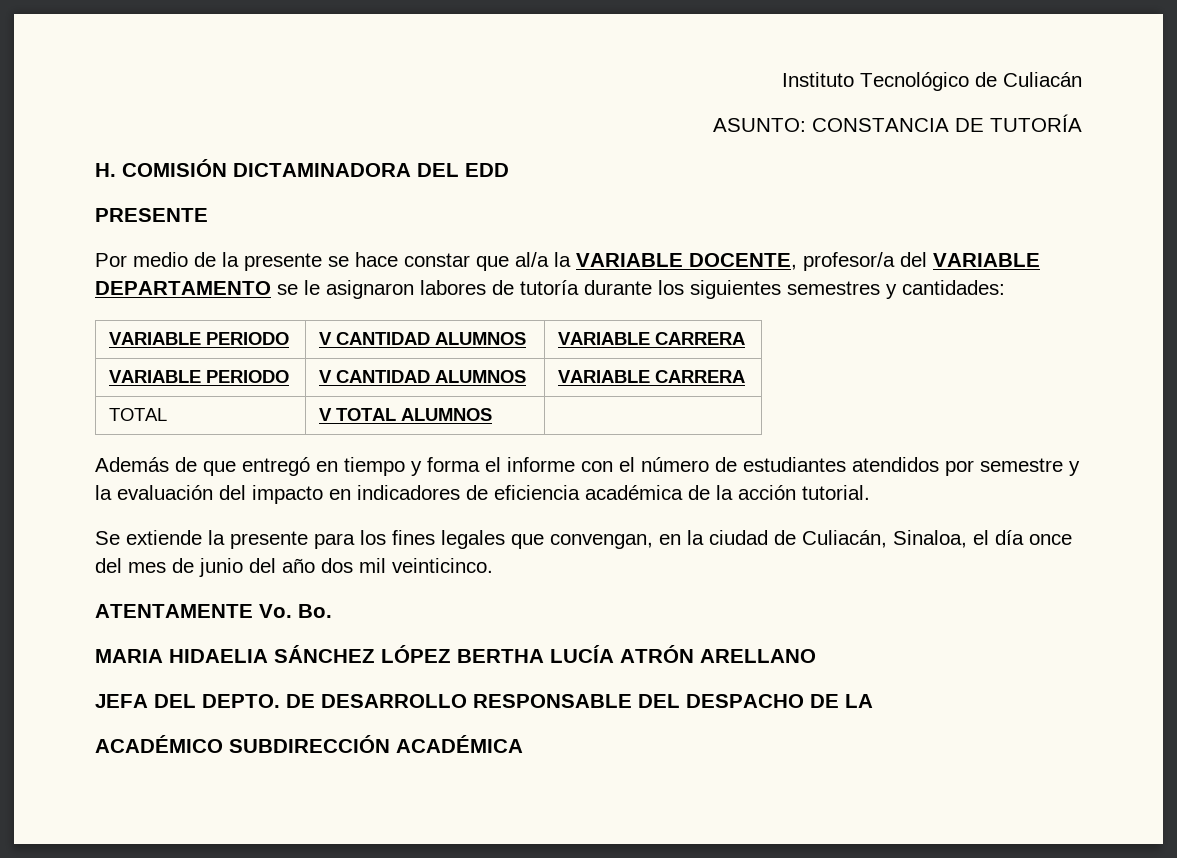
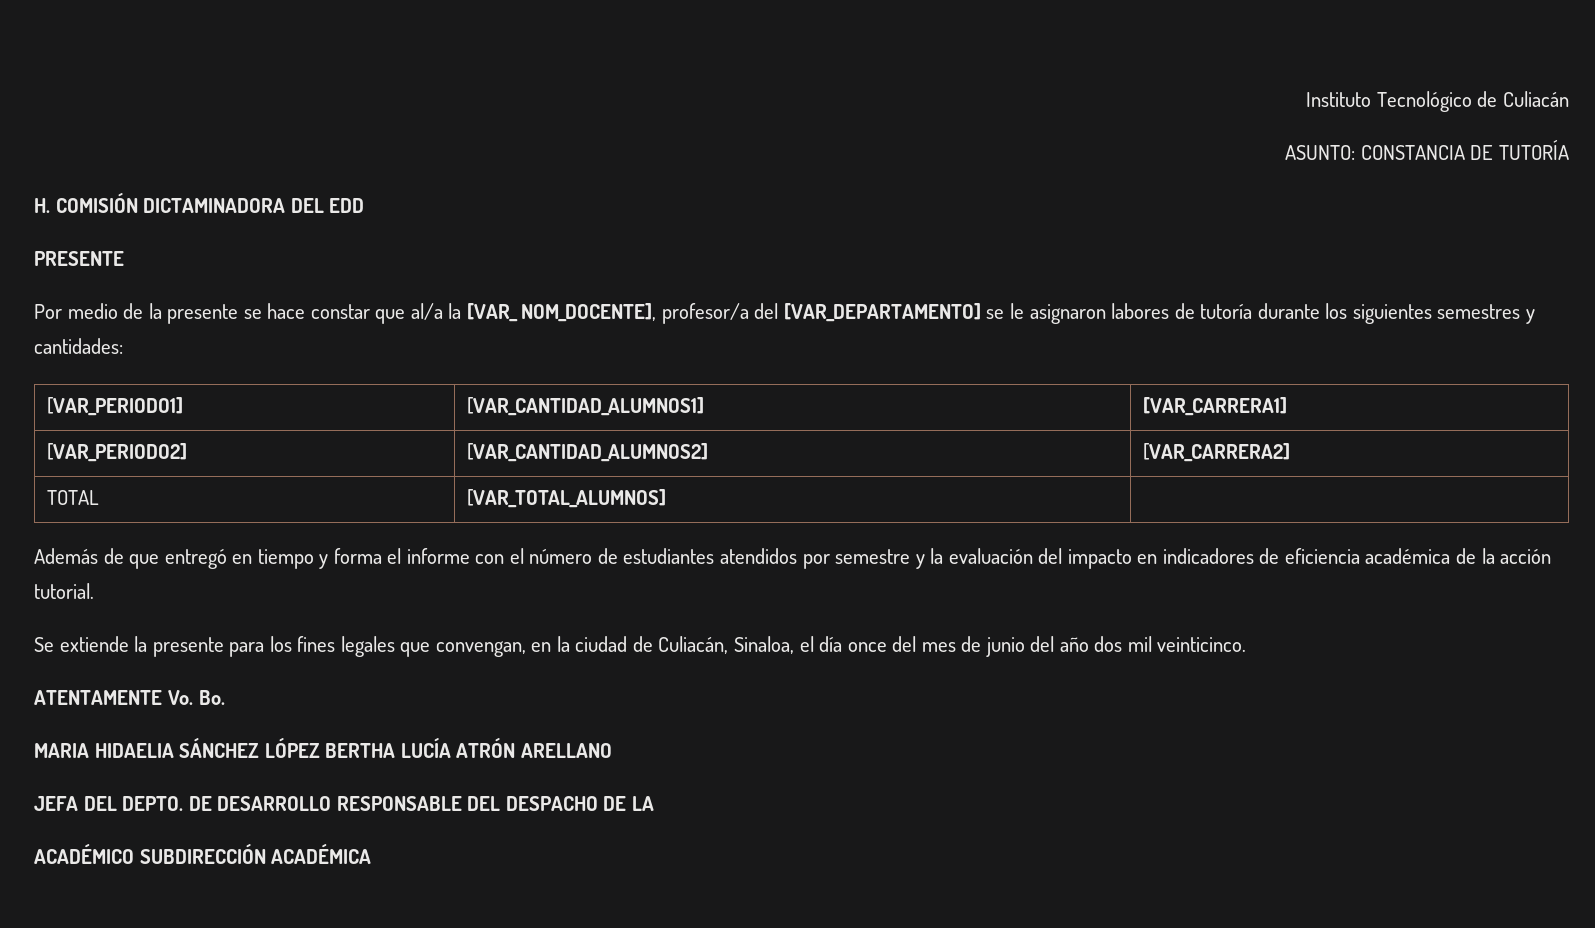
- Por medio de la presente se hace constar que al/a la VARIABLE DOCENTE, profesor/a del VARIABLE DEPARTAMENTO se le asignaron labores de tutoría durante los siguientes semestres y cantidades:
- VARIABLE PERIODO | V CANTIDAD ALUMNOS | VARIABLE CARRERA
- VARIABLE PERIODO | V CANTIDAD ALUMNOS | VARIABLE CARRERA
- TOTAL | V TOTAL ALUMNOS |
+ Por medio de la presente se hace constar que al/a la [VAR_ NOM_DOCENTE], profesor/a del [VAR_DEPARTAMENTO] se le asignaron labores de tutoría durante los siguientes semestres y cantidades:
+ [VAR_PERIODO1] | [VAR_CANTIDAD_ALUMNOS1] | [VAR_CARRERA1]
+ [VAR_PERIODO2] | [VAR_CANTIDAD_ALUMNOS2] | [VAR_CARRERA2]
+ TOTAL | [VAR_TOTAL_ALUMNOS] |

